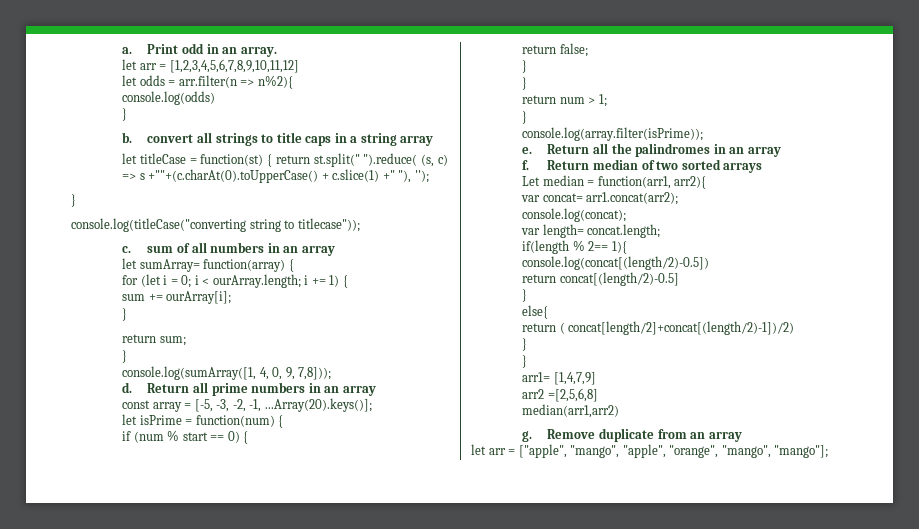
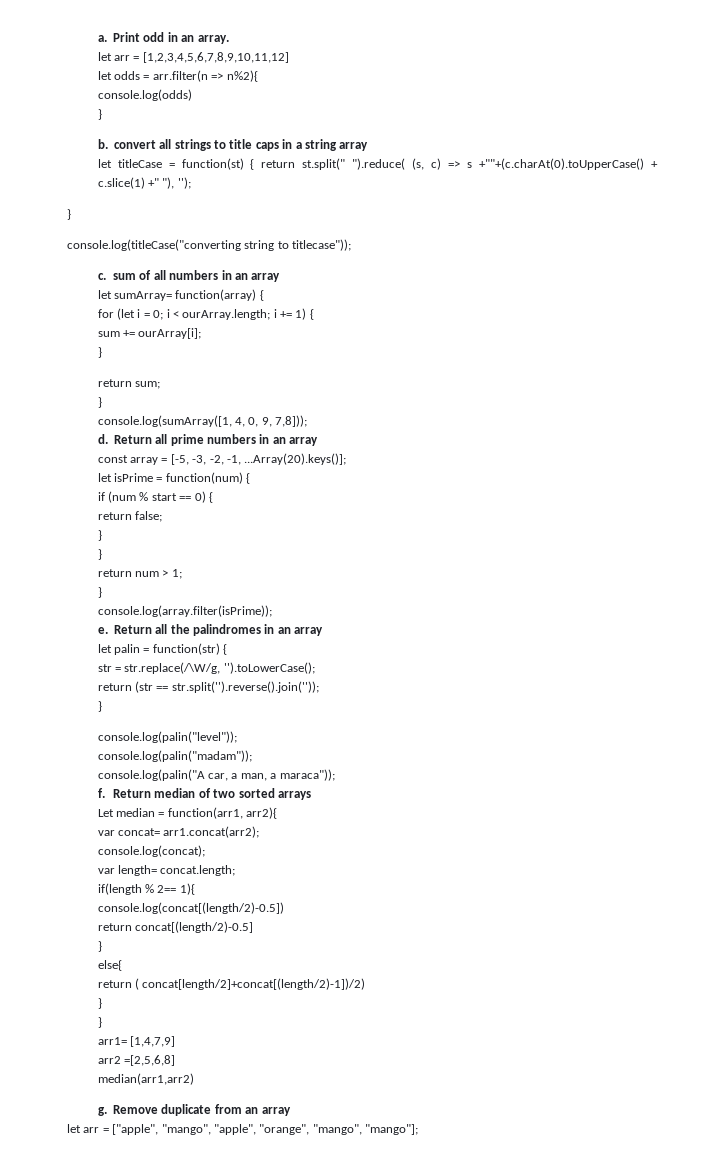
+ let palin = function(str) {
+ str = str.replace(/\W/g, '').toLowerCase();
+ return (str == str.split('').reverse().join(''));
+ }
+ console.log(palin("level"));
+ console.log(palin("madam"));
+ console.log(palin("A car, a man, a maraca"));

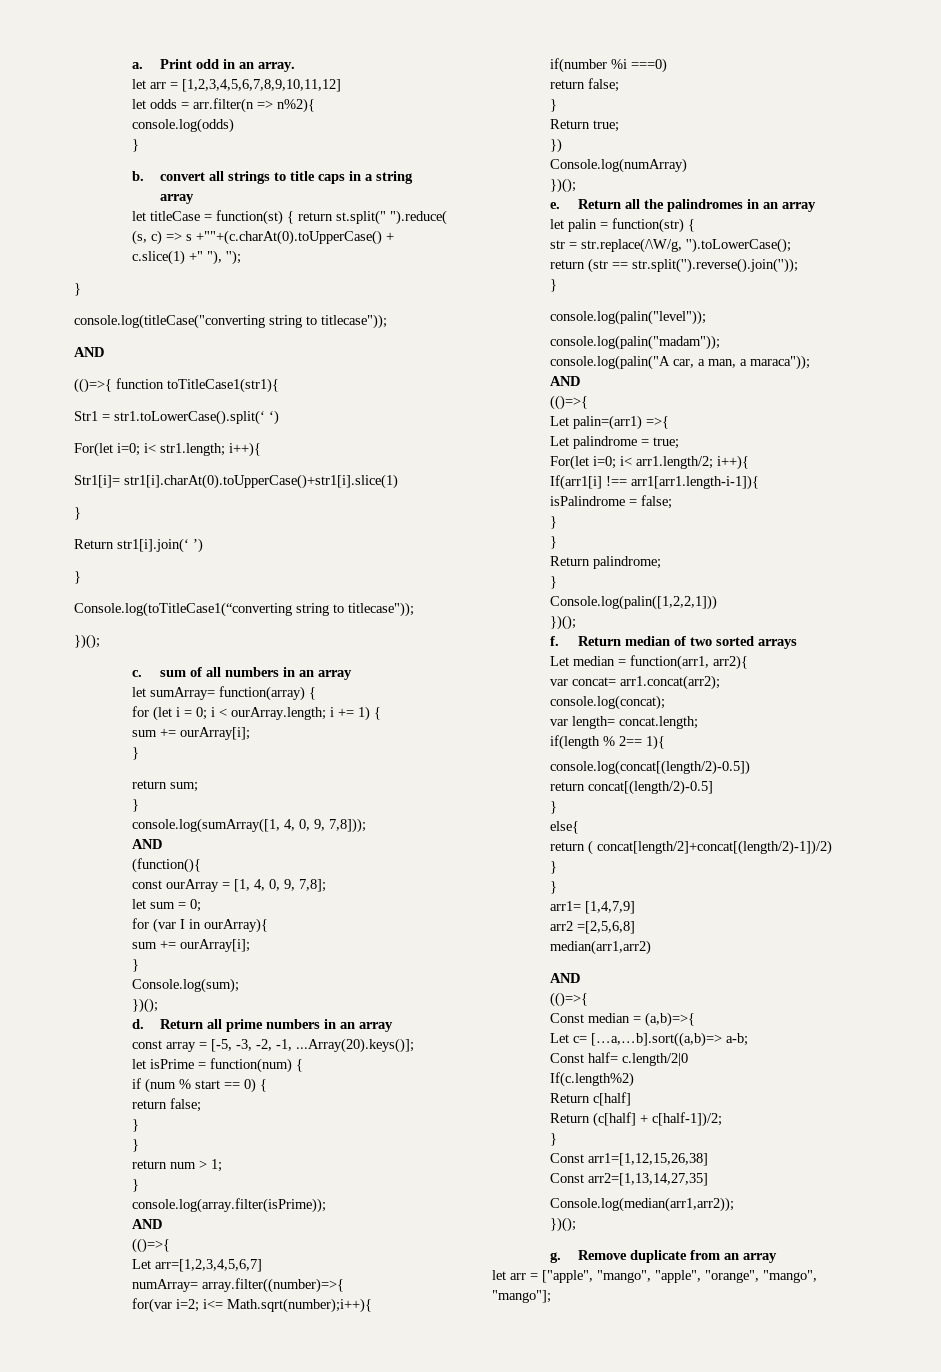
  console.log(titleCase("converting string to titlecase"));
+ AND
+ (()=>{ function toTitleCase1(str1){
+ Str1 = str1.toLowerCase().split(‘ ‘)
+ For(let i=0; i< str1.length; i++){
+ Str1[i]= str1[i].charAt(0).toUpperCase()+str1[i].slice(1)
+ }
+ Return str1[i].join(‘ ’)
+ }
+ Console.log(toTitleCase1(“converting string to titlecase"));
+ })();
  console.log(sumArray([1, 4, 0, 9, 7,8]));
+ AND
+ (function(){
+ const ourArray = [1, 4, 0, 9, 7,8];
+ let sum = 0;
+ for (var I in ourArray){
+ sum += ourArray[i];
+ }
+ Console.log(sum);
+ })();
  console.log(array.filter(isPrime));
+ AND
+ (()=>{
+ Let arr=[1,2,3,4,5,6,7]
+ numArray= array.filter((number)=>{
+ for(var i=2; i<= Math.sqrt(number);i++){
+ if(number %i ===0)
+ return false;
+ }
+ Return true;
+ })
+ Console.log(numArray)
+ })();
  console.log(palin("A car, a man, a maraca"));
+ AND
+ (()=>{
+ Let palin=(arr1) =>{
+ Let palindrome = true;
+ For(let i=0; i< arr1.length/2; i++){
+ If(arr1[i] !== arr1[arr1.length-i-1]){
+ isPalindrome = false;
+ }
+ }
+ Return palindrome;
+ }
+ Console.log(palin([1,2,2,1]))
+ })();
  median(arr1,arr2)
+ AND
+ (()=>{
+ Const median = (a,b)=>{
+ Let c= […a,…b].sort((a,b)=> a-b;
+ Const half= c.length/2|0
+ If(c.length%2)
+ Return c[half]
+ Return (c[half] + c[half-1])/2;
+ }
+ Const arr1=[1,12,15,26,38]
+ Const arr2=[1,13,14,27,35]
+ Console.log(median(arr1,arr2));
+ })();

